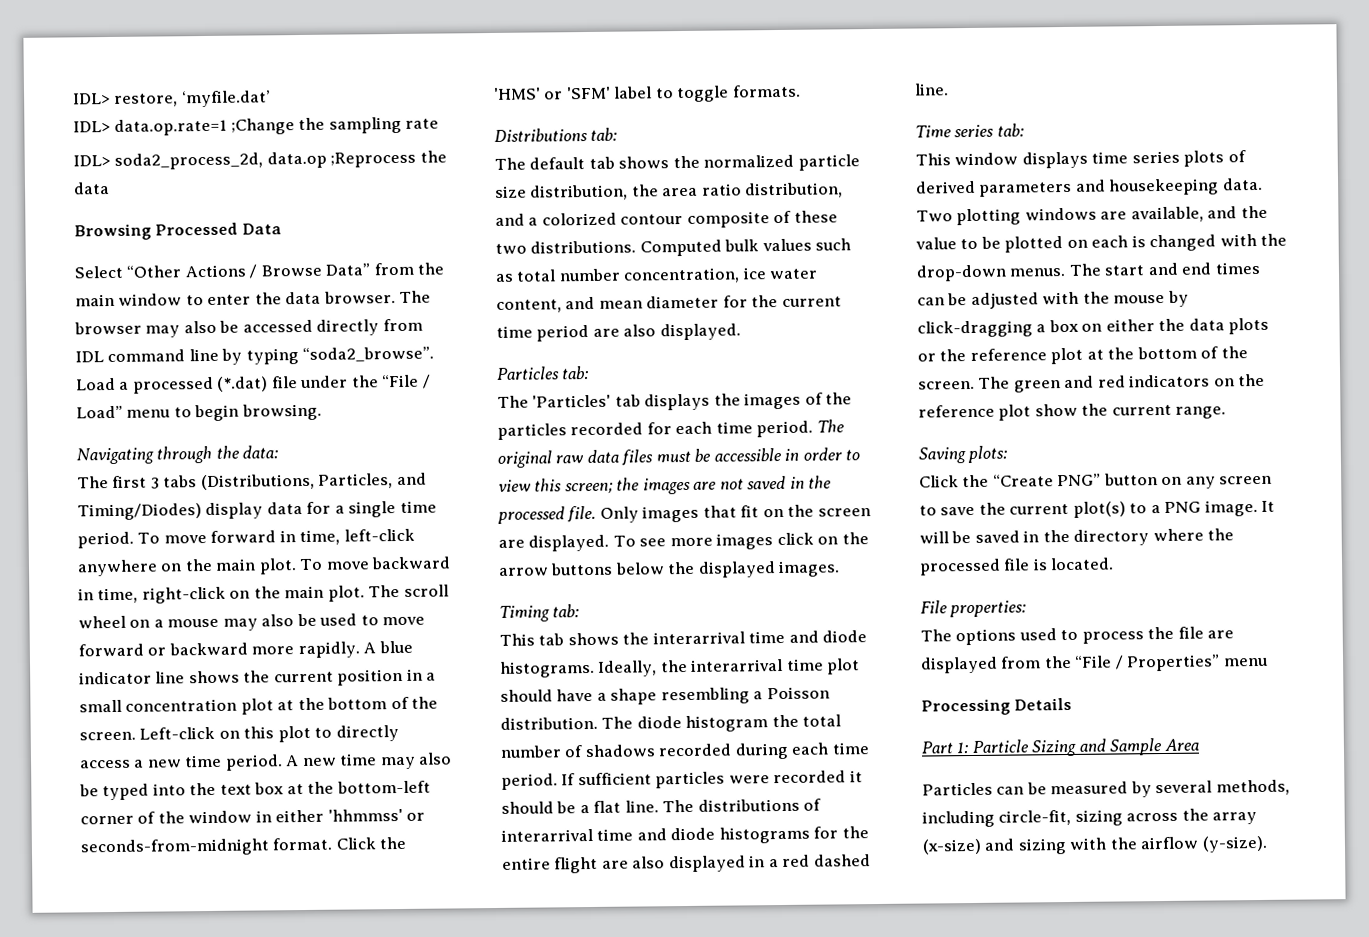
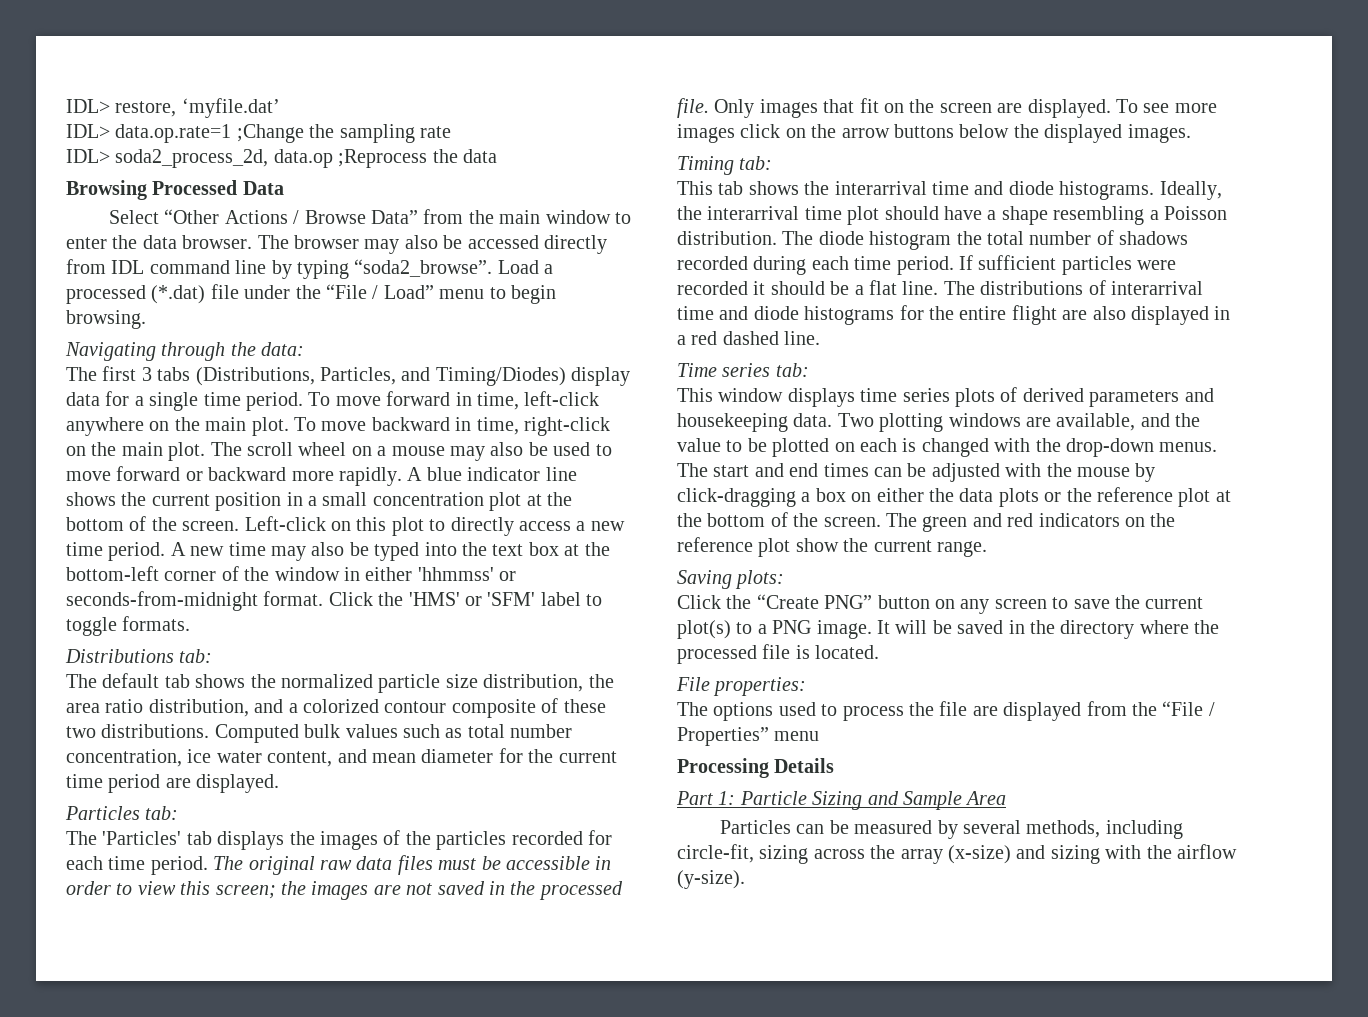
- Computed bulk values such as total number concentration, ice water content, and mean diameter for the current time period are also displayed.
+ Computed bulk values such as total number concentration, ice water content, and mean diameter for the current time period are displayed.

